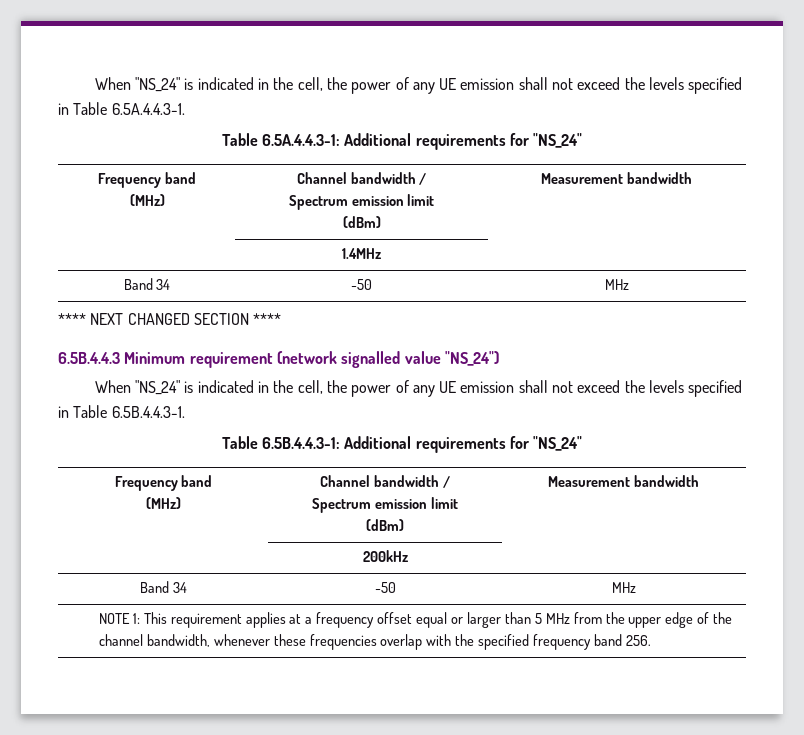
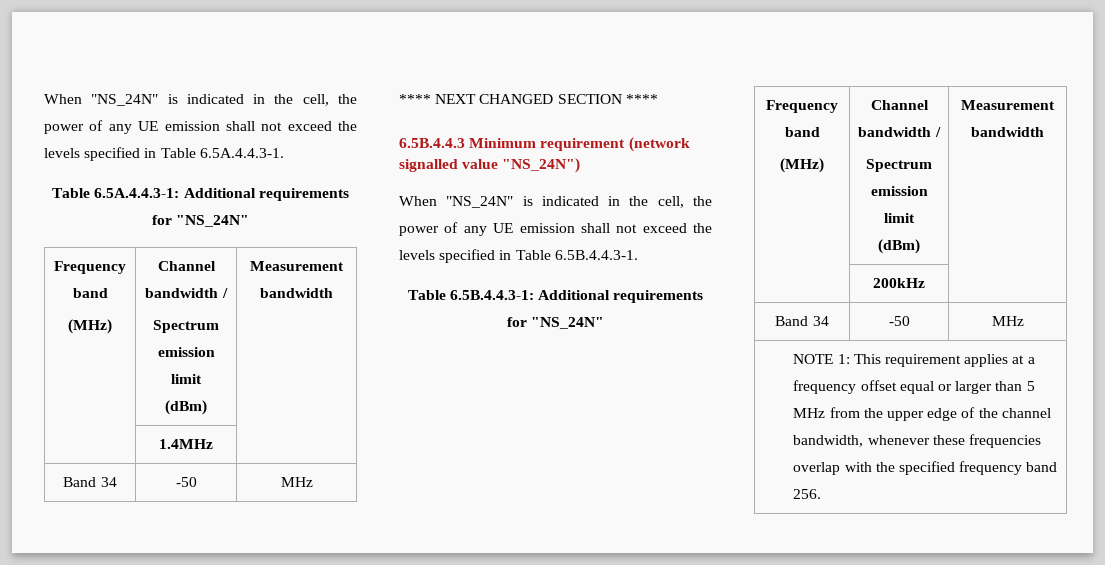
- When "NS_24" is indicated in the cell, the power of any UE emission shall not exceed the levels specified in Table 6.5A.4.4.3-1.
+ When "NS_24N" is indicated in the cell, the power of any UE emission shall not exceed the levels specified in Table 6.5A.4.4.3-1.
- Table 6.5A.4.4.3-1: Additional requirements for "NS_24"
+ Table 6.5A.4.4.3-1: Additional requirements for "NS_24N"
- 6.5B.4.4.3 Minimum requirement (network signalled value "NS_24")
- When "NS_24" is indicated in the cell, the power of any UE emission shall not exceed the levels specified in Table 6.5B.4.4.3-1.
+ 6.5B.4.4.3 Minimum requirement (network signalled value "NS_24N")
+ When "NS_24N" is indicated in the cell, the power of any UE emission shall not exceed the levels specified in Table 6.5B.4.4.3-1.
- Table 6.5B.4.4.3-1: Additional requirements for "NS_24"
+ Table 6.5B.4.4.3-1: Additional requirements for "NS_24N"

